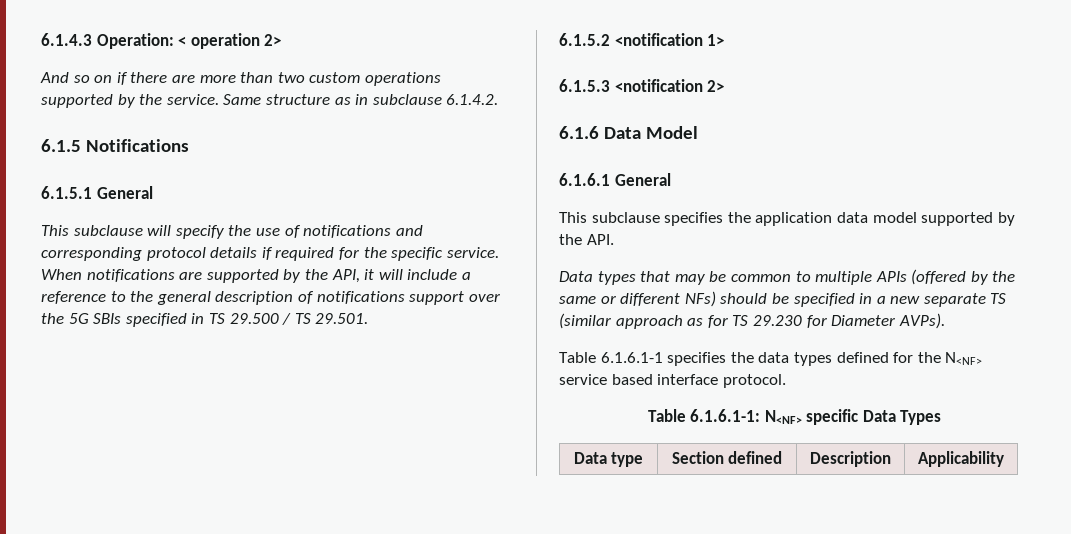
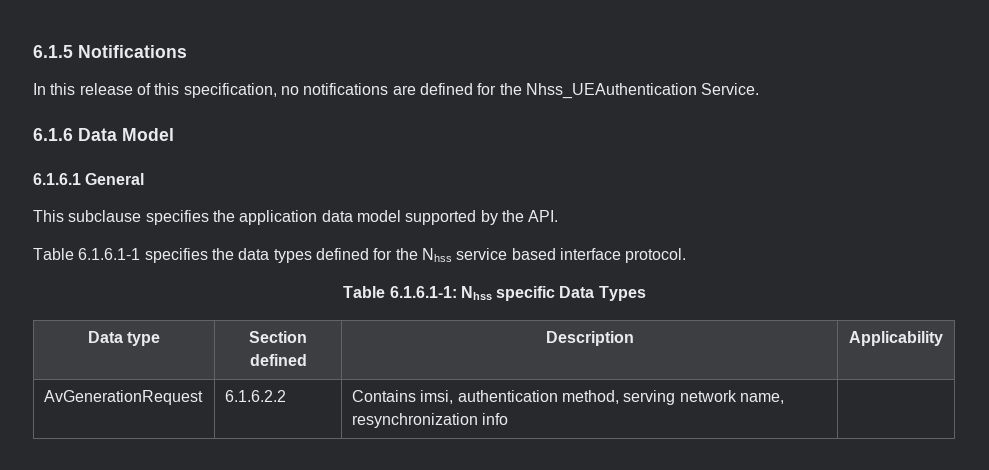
- 6.1.4.3 Operation: < operation 2>
- And so on if there are more than two custom operations supported by the service. Same structure as in subclause 6.1.4.2.
  6.1.5 Notifications
- 6.1.5.1 General
- This subclause will specify the use of notifications and corresponding protocol details if required for the specific service. When notifications are supported by the API, it will include a reference to the general description of notifications support over the 5G SBIs specified in TS 29.500 / TS 29.501.
- 6.1.5.2 <notification 1>
- 6.1.5.3 <notification 2>
+ In this release of this specification, no notifications are defined for the Nhss_UEAuthentication Service.
- Data types that may be common to multiple APIs (offered by the same or different NFs) should be specified in a new separate TS (similar approach as for TS 29.230 for Diameter AVPs).
- Table 6.1.6.1-1 specifies the data types defined for the N<NF> service based interface protocol.
+ Table 6.1.6.1-1 specifies the data types defined for the Nhss service based interface protocol.
- Table 6.1.6.1-1: N<NF> specific Data Types
+ Table 6.1.6.1-1: Nhss specific Data Types
+ AvGenerationRequest | 6.1.6.2.2 | Contains imsi, authentication method, serving network name, resynchronization info |

